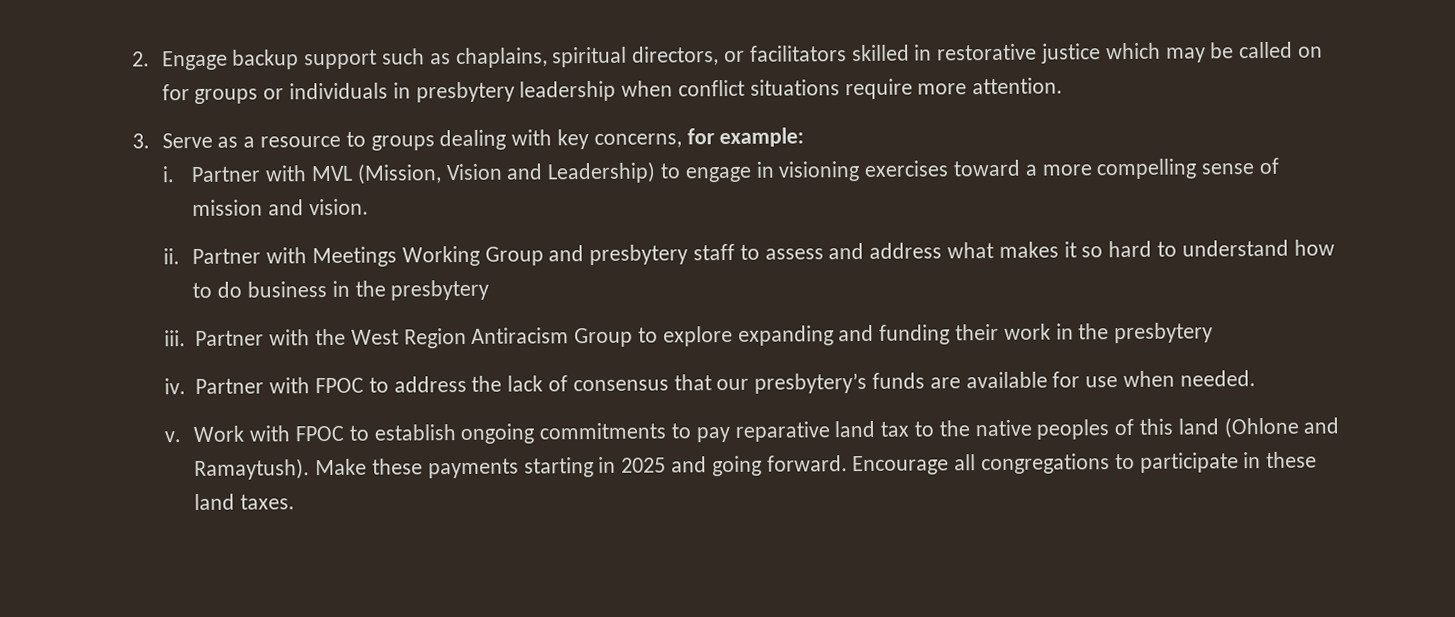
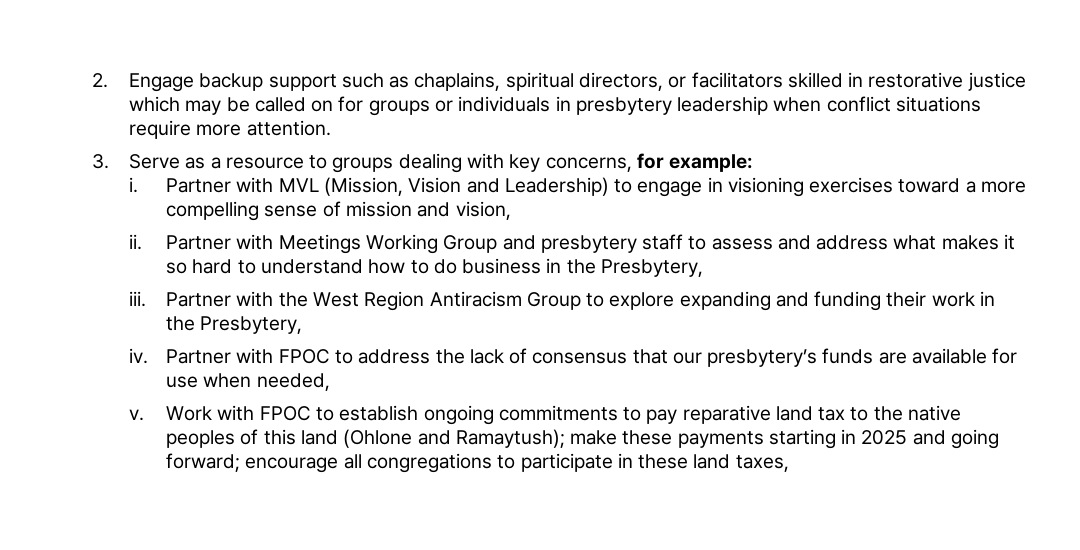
- Partner with MVL (Mission, Vision and Leadership) to engage in visioning exercises toward a more compelling sense of mission and vision.
+ Partner with MVL (Mission, Vision and Leadership) to engage in visioning exercises toward a more compelling sense of mission and vision,
- Partner with Meetings Working Group and presbytery staff to assess and address what makes it so hard to understand how to do business in the presbytery
+ Partner with Meetings Working Group and presbytery staff to assess and address what makes it so hard to understand how to do business in the Presbytery,
- Partner with the West Region Antiracism Group to explore expanding and funding their work in the presbytery
+ Partner with the West Region Antiracism Group to explore expanding and funding their work in the Presbytery,
- Partner with FPOC to address the lack of consensus that our presbytery’s funds are available for use when needed.
+ Partner with FPOC to address the lack of consensus that our presbytery’s funds are available for use when needed,
- Work with FPOC to establish ongoing commitments to pay reparative land tax to the native peoples of this land (Ohlone and Ramaytush). Make these payments starting in 2025 and going forward. Encourage all congregations to participate in these land taxes.
+ Work with FPOC to establish ongoing commitments to pay reparative land tax to the native peoples of this land (Ohlone and Ramaytush); make these payments starting in 2025 and going forward; encourage all congregations to participate in these land taxes,

